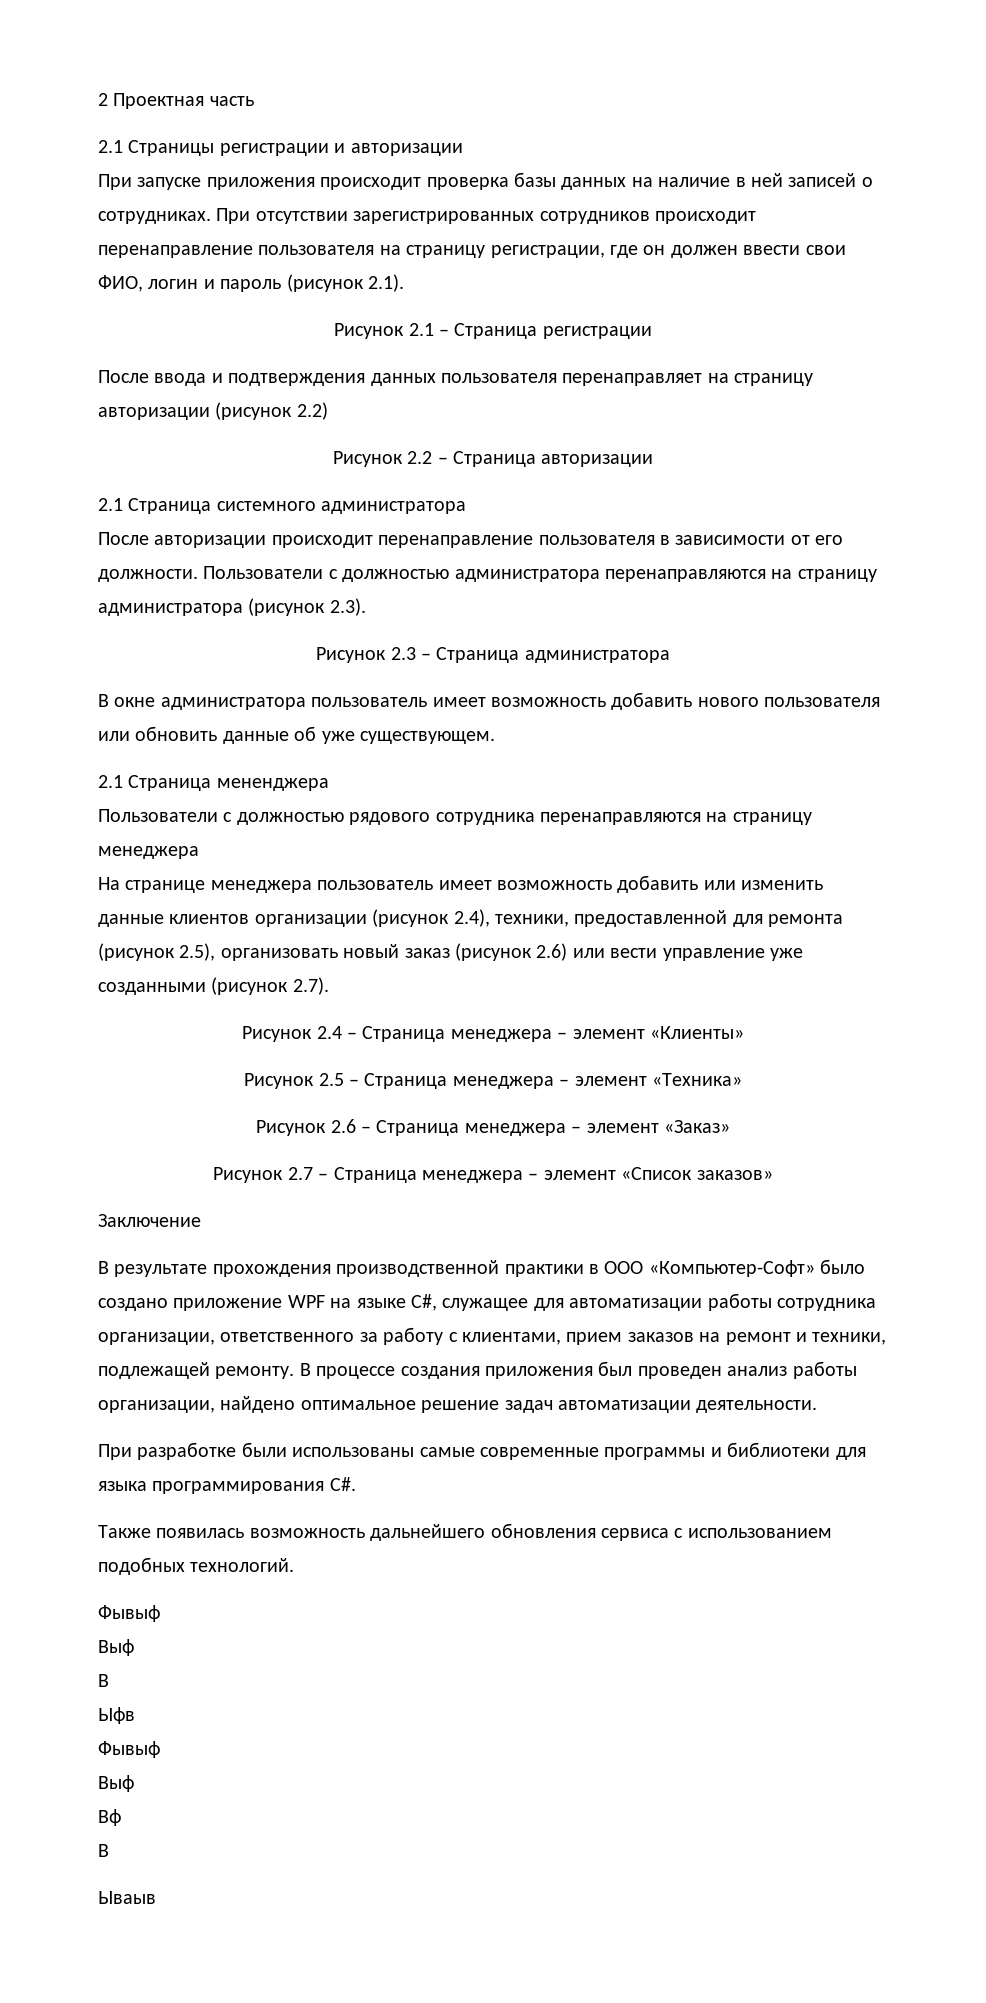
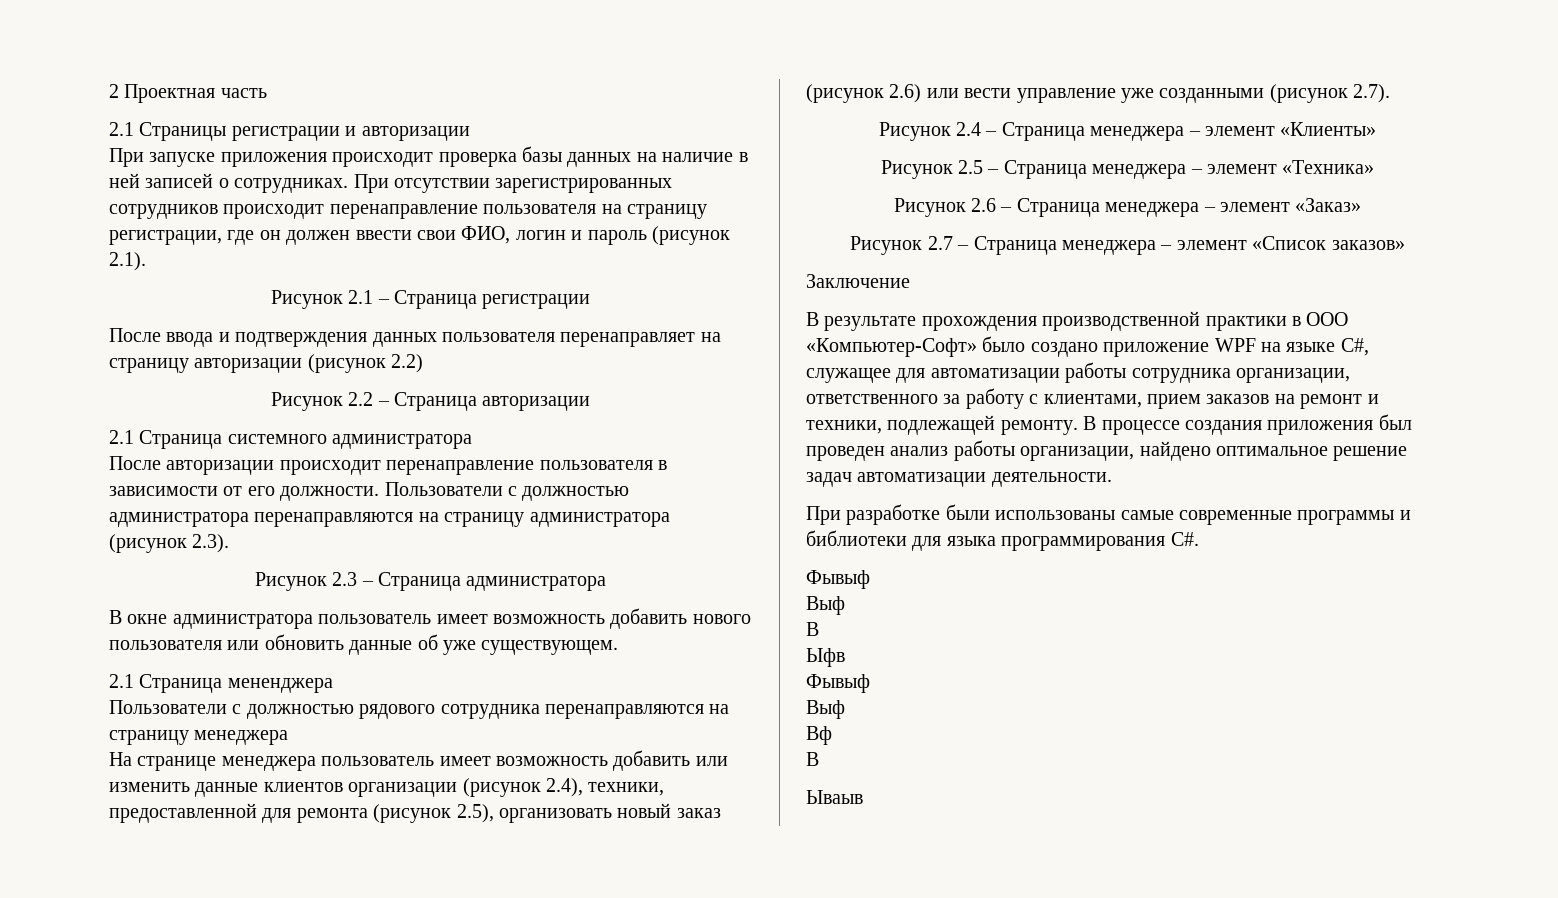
- Также появилась возможность дальнейшего обновления сервиса с использованием подобных технологий.

